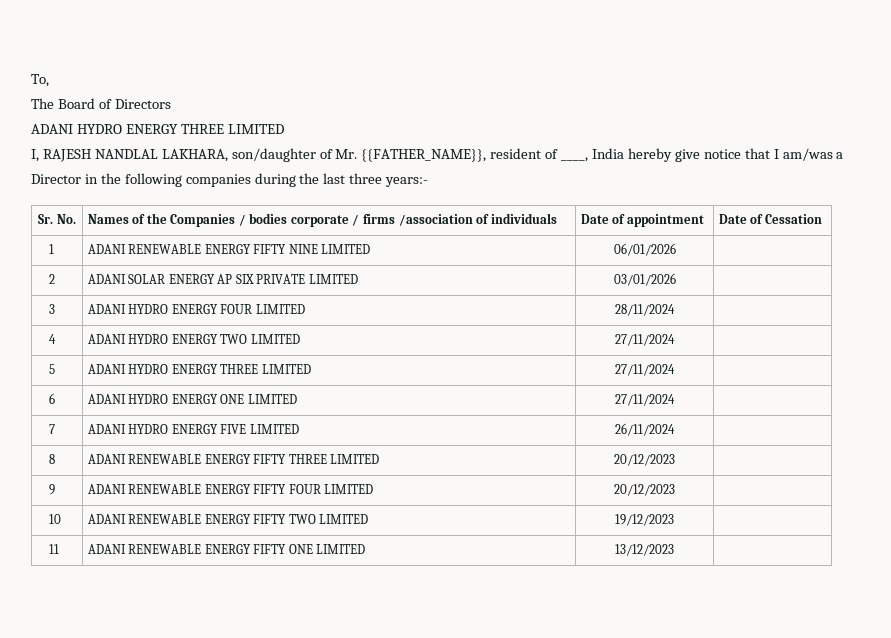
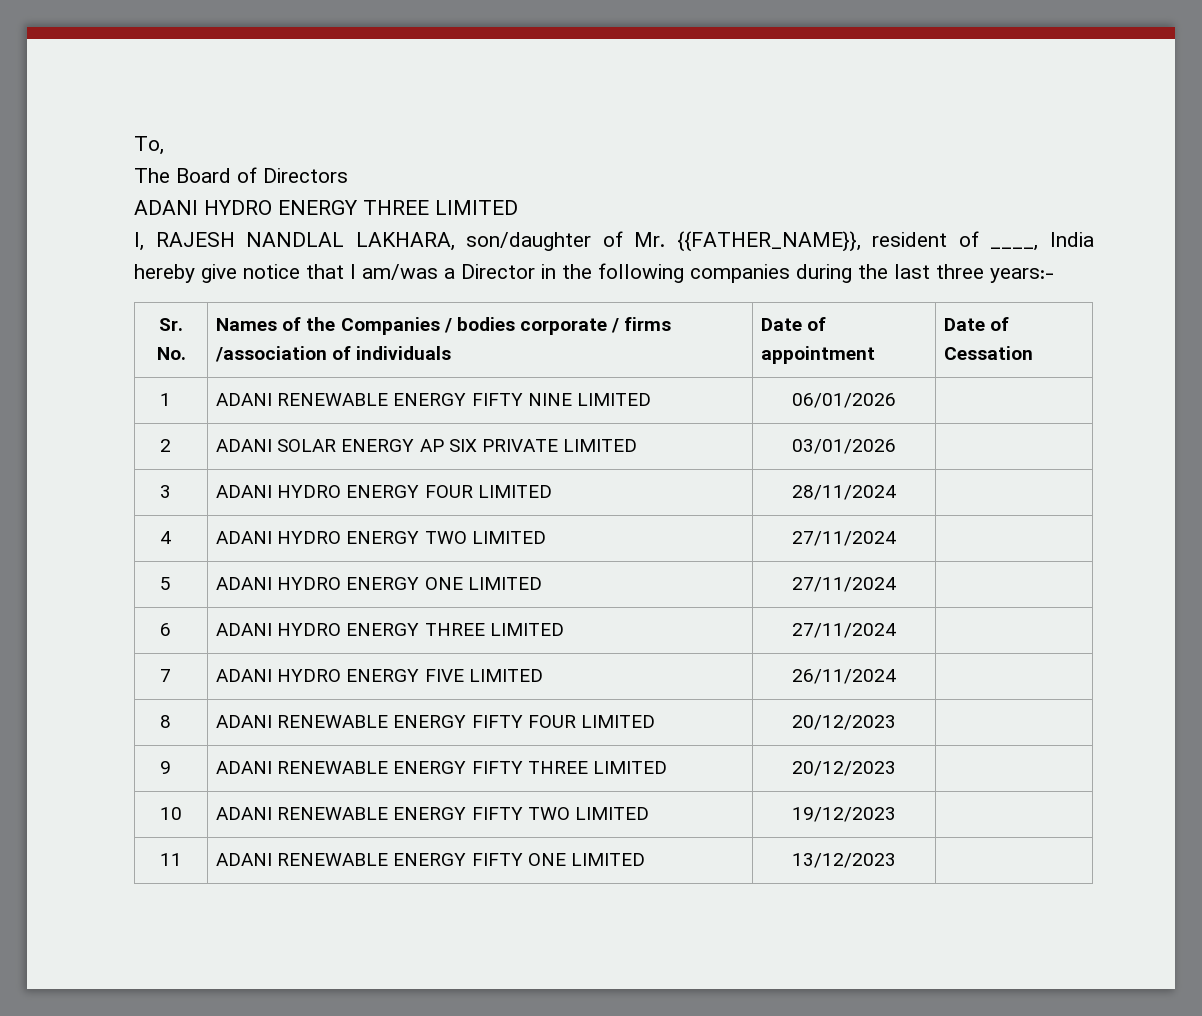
- 5 | ADANI HYDRO ENERGY THREE LIMITED | 27/11/2024 |
+ 5 | ADANI HYDRO ENERGY ONE LIMITED | 27/11/2024 |
- 6 | ADANI HYDRO ENERGY ONE LIMITED | 27/11/2024 |
+ 6 | ADANI HYDRO ENERGY THREE LIMITED | 27/11/2024 |
- 8 | ADANI RENEWABLE ENERGY FIFTY THREE LIMITED | 20/12/2023 |
+ 8 | ADANI RENEWABLE ENERGY FIFTY FOUR LIMITED | 20/12/2023 |
- 9 | ADANI RENEWABLE ENERGY FIFTY FOUR LIMITED | 20/12/2023 |
+ 9 | ADANI RENEWABLE ENERGY FIFTY THREE LIMITED | 20/12/2023 |

